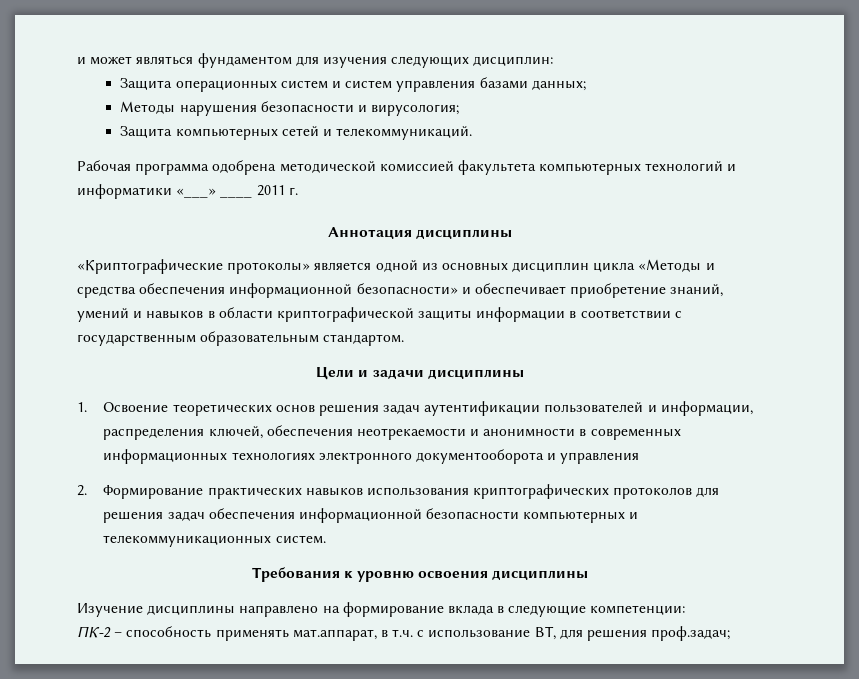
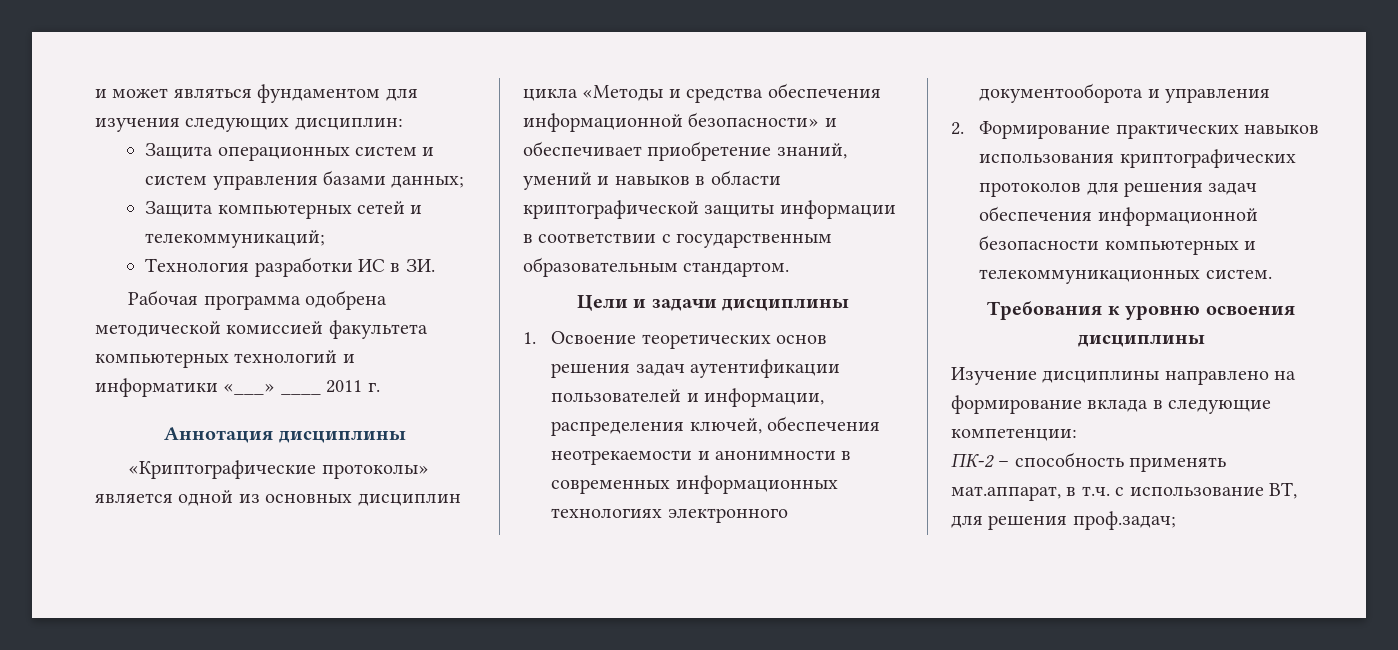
- Методы нарушения безопасности и вирусология;
- Защита компьютерных сетей и телекоммуникаций.
+ Защита компьютерных сетей и телекоммуникаций;
+ Технология разработки ИС в ЗИ.

